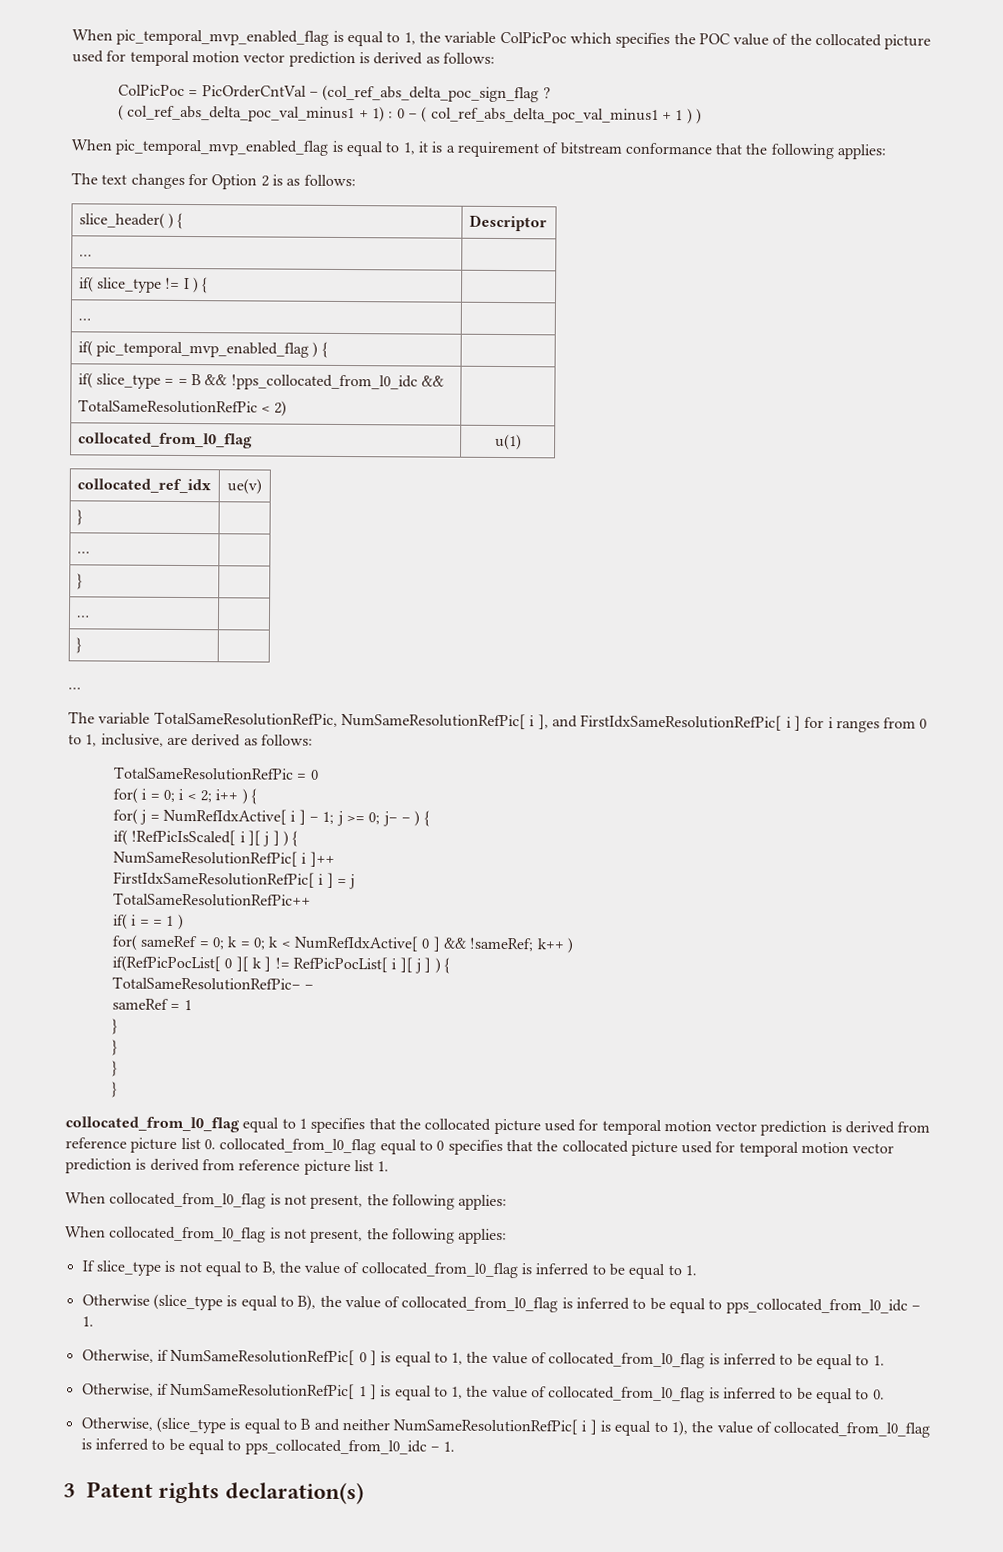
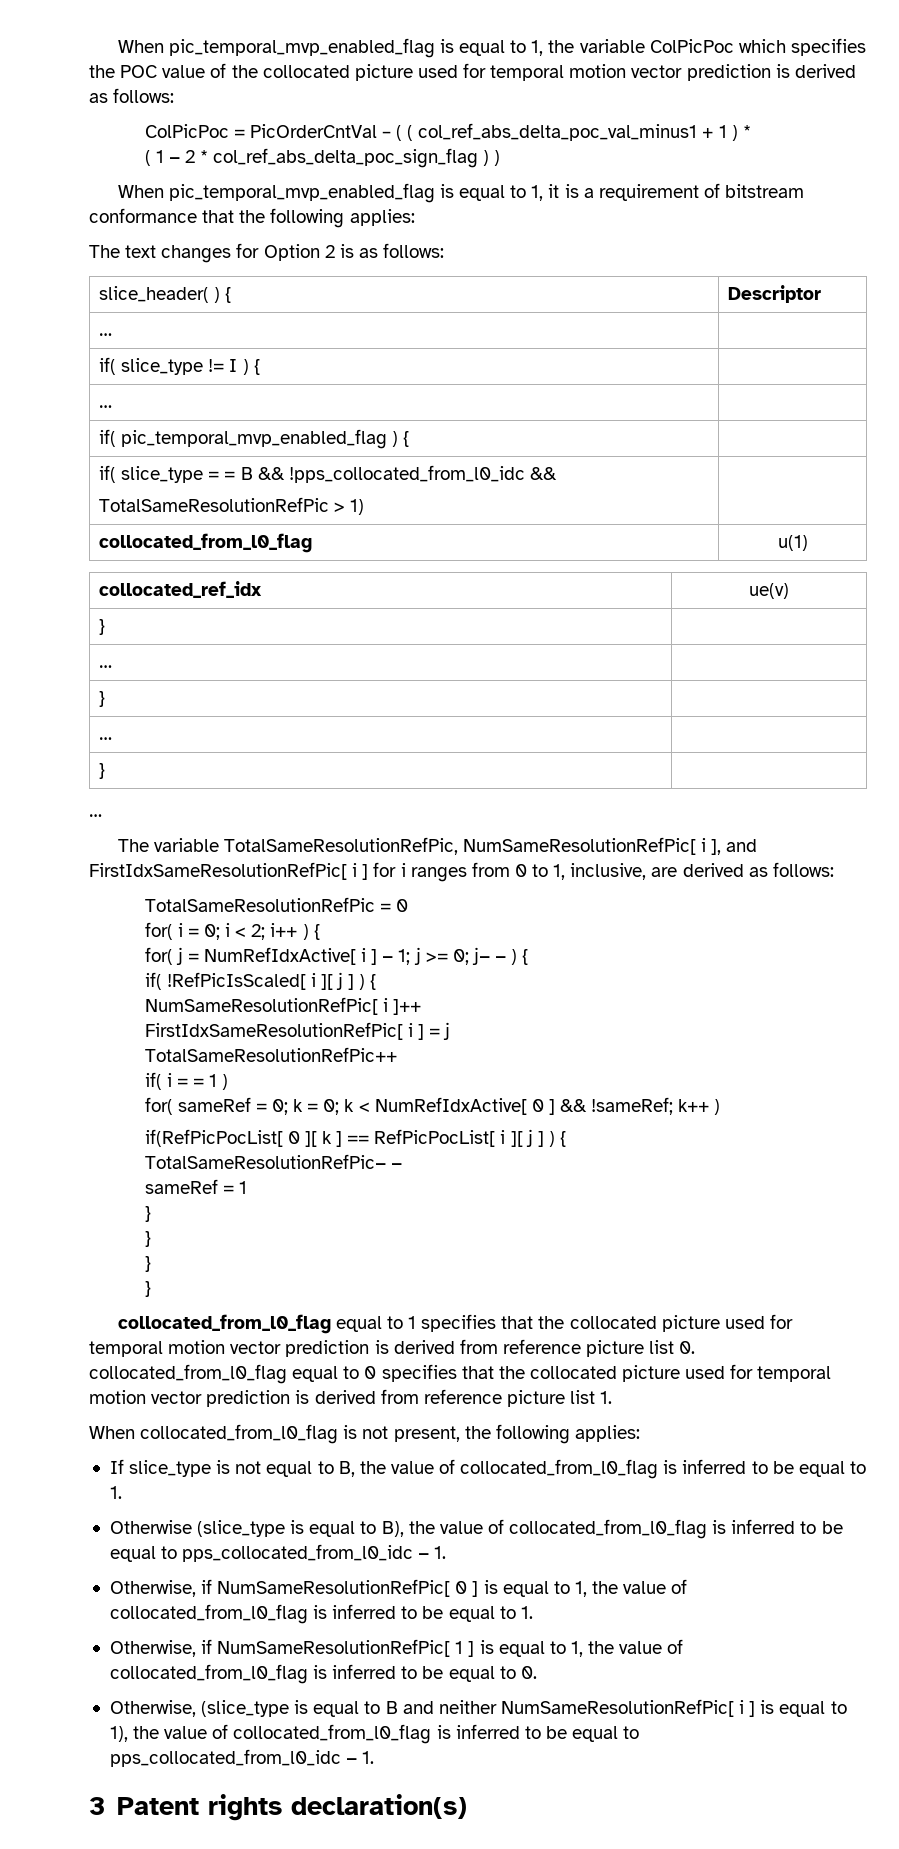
- ColPicPoc = PicOrderCntVal – (col_ref_abs_delta_poc_sign_flag ?
- ( col_ref_abs_delta_poc_val_minus1 + 1) : 0 − ( col_ref_abs_delta_poc_val_minus1 + 1 ) )
+ ColPicPoc = PicOrderCntVal – ( ( col_ref_abs_delta_poc_val_minus1 + 1 ) *
+ ( 1 − 2 * col_ref_abs_delta_poc_sign_flag ) )
  if( slice_type = = B && !pps_collocated_from_l0_idc &&
- TotalSameResolutionRefPic < 2) |
+ TotalSameResolutionRefPic > 1) |
- if(RefPicPocList[ 0 ][ k ] != RefPicPocList[ i ][ j ] ) {
+ if(RefPicPocList[ 0 ][ k ] == RefPicPocList[ i ][ j ] ) {
  collocated_from_l0_flag equal to 1 specifies that the collocated picture used for temporal motion vector prediction is derived from reference picture list 0. collocated_from_l0_flag equal to 0 specifies that the collocated picture used for temporal motion vector prediction is derived from reference picture list 1.
- When collocated_from_l0_flag is not present, the following applies:

